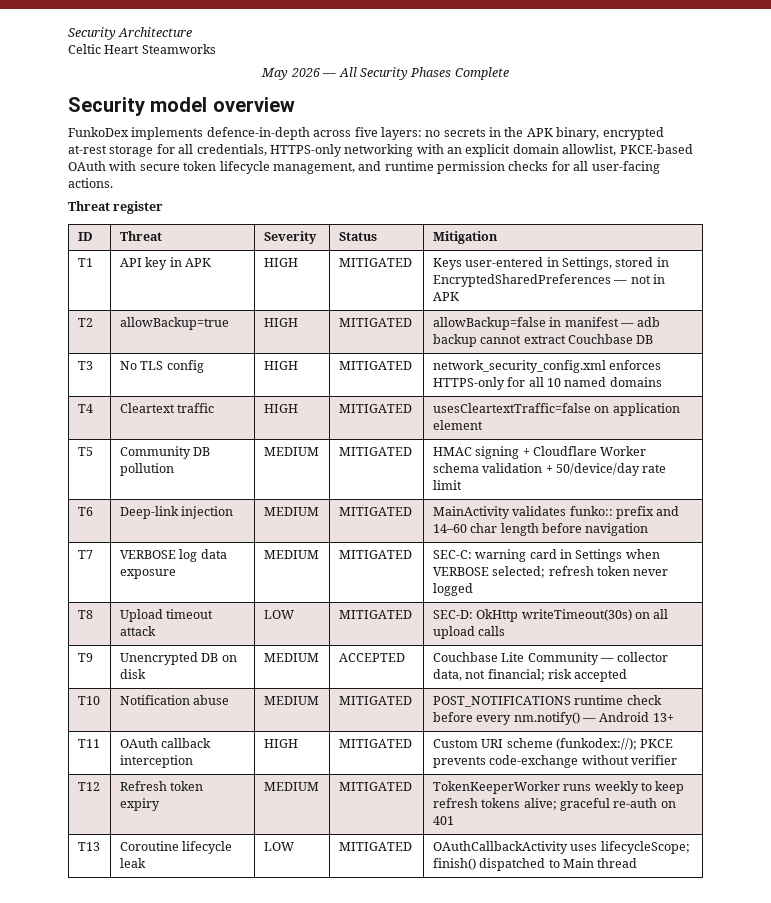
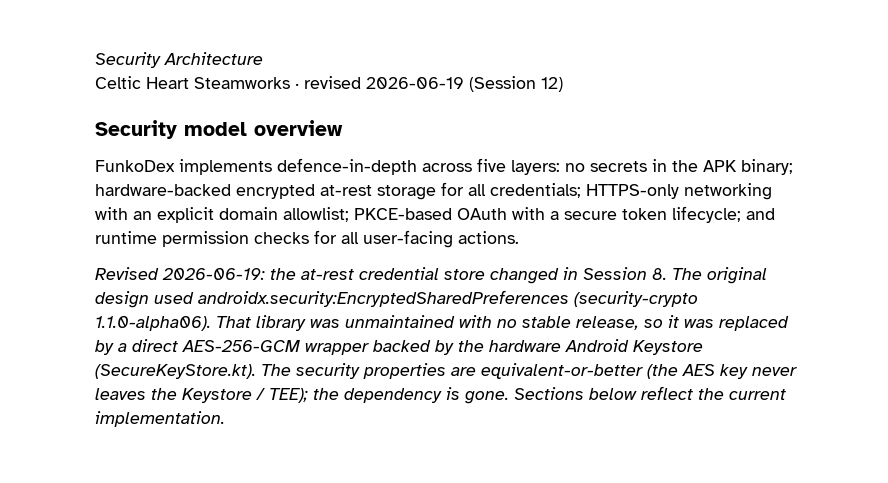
- Celtic Heart Steamworks
- May 2026 — All Security Phases Complete
+ Celtic Heart Steamworks · revised 2026-06-19 (Session 12)
- FunkoDex implements defence-in-depth across five layers: no secrets in the APK binary, encrypted at-rest storage for all credentials, HTTPS-only networking with an explicit domain allowlist, PKCE-based OAuth with secure token lifecycle management, and runtime permission checks for all user-facing actions.
+ FunkoDex implements defence-in-depth across five layers: no secrets in the APK binary; hardware-backed encrypted at-rest storage for all credentials; HTTPS-only networking with an explicit domain allowlist; PKCE-based OAuth with a secure token lifecycle; and runtime permission checks for all user-facing actions.
- Threat register
- ID | Threat | Severity | Status | Mitigation
- T1 | API key in APK | HIGH | MITIGATED | Keys user-entered in Settings, stored in EncryptedSharedPreferences — not in APK
- T2 | allowBackup=true | HIGH | MITIGATED | allowBackup=false in manifest — adb backup cannot extract Couchbase DB
- T3 | No TLS config | HIGH | MITIGATED | network_security_config.xml enforces HTTPS-only for all 10 named domains
- T4 | Cleartext traffic | HIGH | MITIGATED | usesCleartextTraffic=false on application element
- T5 | Community DB pollution | MEDIUM | MITIGATED | HMAC signing + Cloudflare Worker schema validation + 50/device/day rate limit
- T6 | Deep-link injection | MEDIUM | MITIGATED | MainActivity validates funko:: prefix and 14–60 char length before navigation
- T7 | VERBOSE log data exposure | MEDIUM | MITIGATED | SEC-C: warning card in Settings when VERBOSE selected; refresh token never logged
- T8 | Upload timeout attack | LOW | MITIGATED | SEC-D: OkHttp writeTimeout(30s) on all upload calls
- T9 | Unencrypted DB on disk | MEDIUM | ACCEPTED | Couchbase Lite Community — collector data, not financial; risk accepted
- T10 | Notification abuse | MEDIUM | MITIGATED | POST_NOTIFICATIONS runtime check before every nm.notify() — Android 13+
- T11 | OAuth callback interception | HIGH | MITIGATED | Custom URI scheme (funkodex://); PKCE prevents code-exchange without verifier
- T12 | Refresh token expiry | MEDIUM | MITIGATED | TokenKeeperWorker runs weekly to keep refresh tokens alive; graceful re-auth on 401
- T13 | Coroutine lifecycle leak | LOW | MITIGATED | OAuthCallbackActivity uses lifecycleScope; finish() dispatched to Main thread
+ Revised 2026-06-19: the at-rest credential store changed in Session 8. The original design used androidx.security:EncryptedSharedPreferences (security-crypto 1.1.0-alpha06). That library was unmaintained with no stable release, so it was replaced by a direct AES-256-GCM wrapper backed by the hardware Android Keystore (SecureKeyStore.kt). The security properties are equivalent-or-better (the AES key never leaves the Keystore / TEE); the dependency is gone. Sections below reflect the current implementation.

